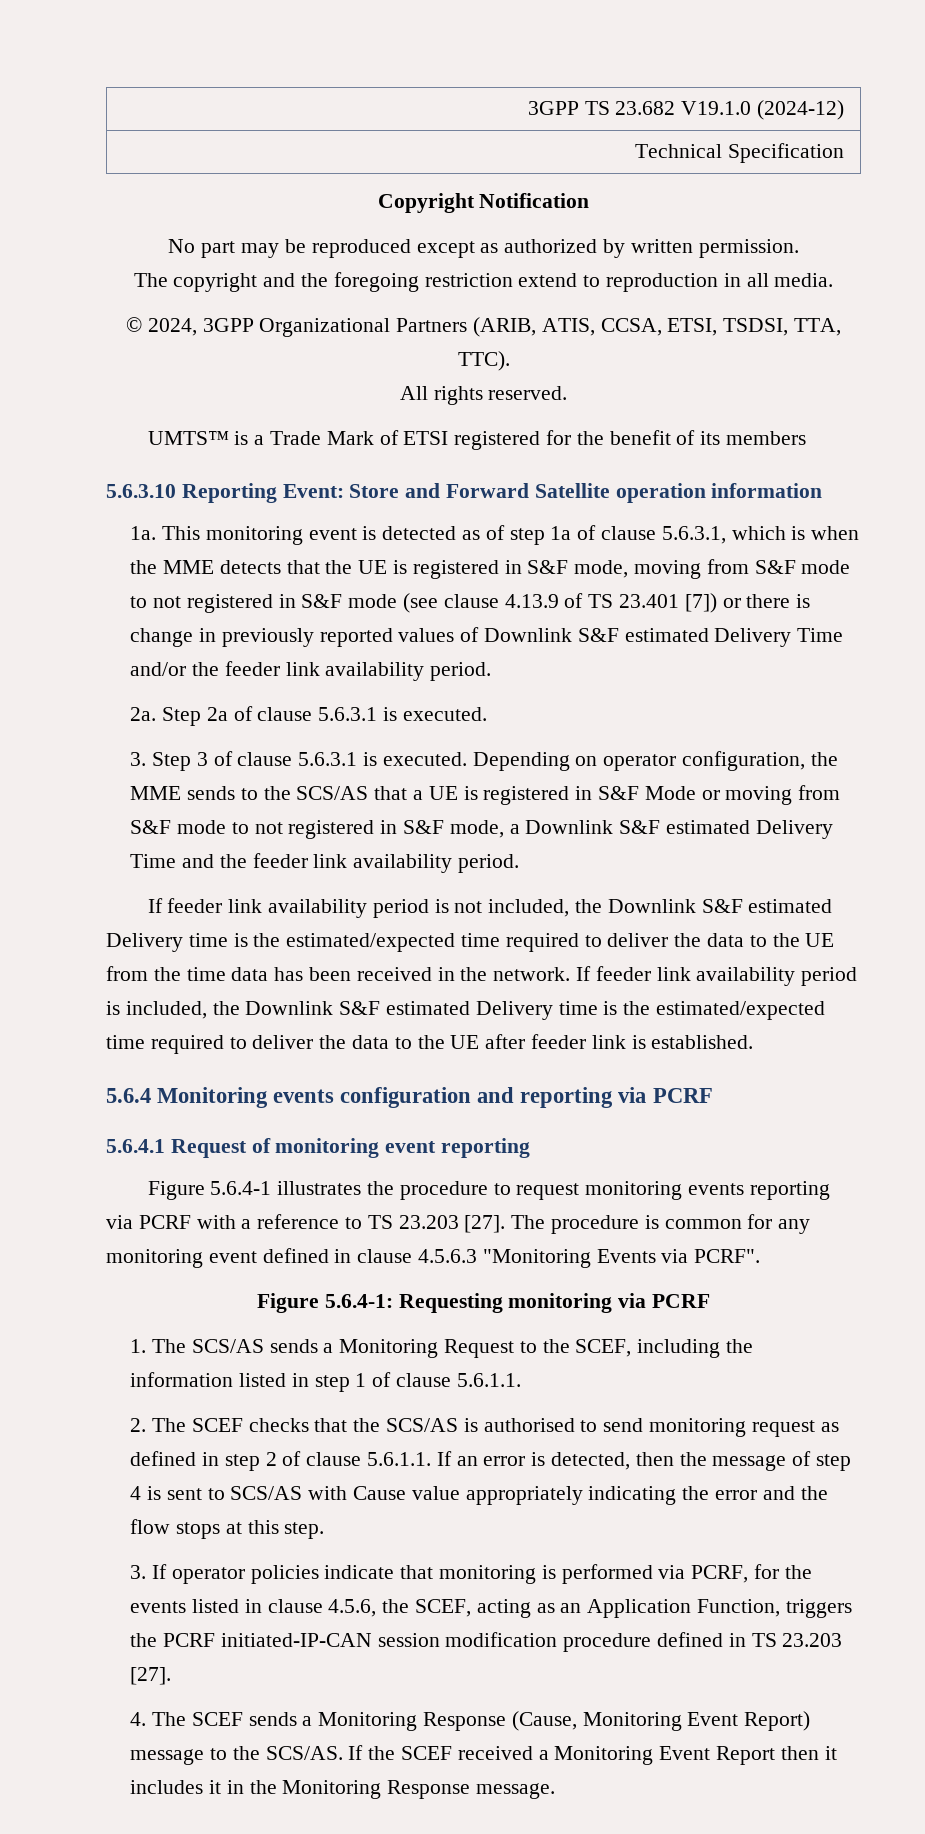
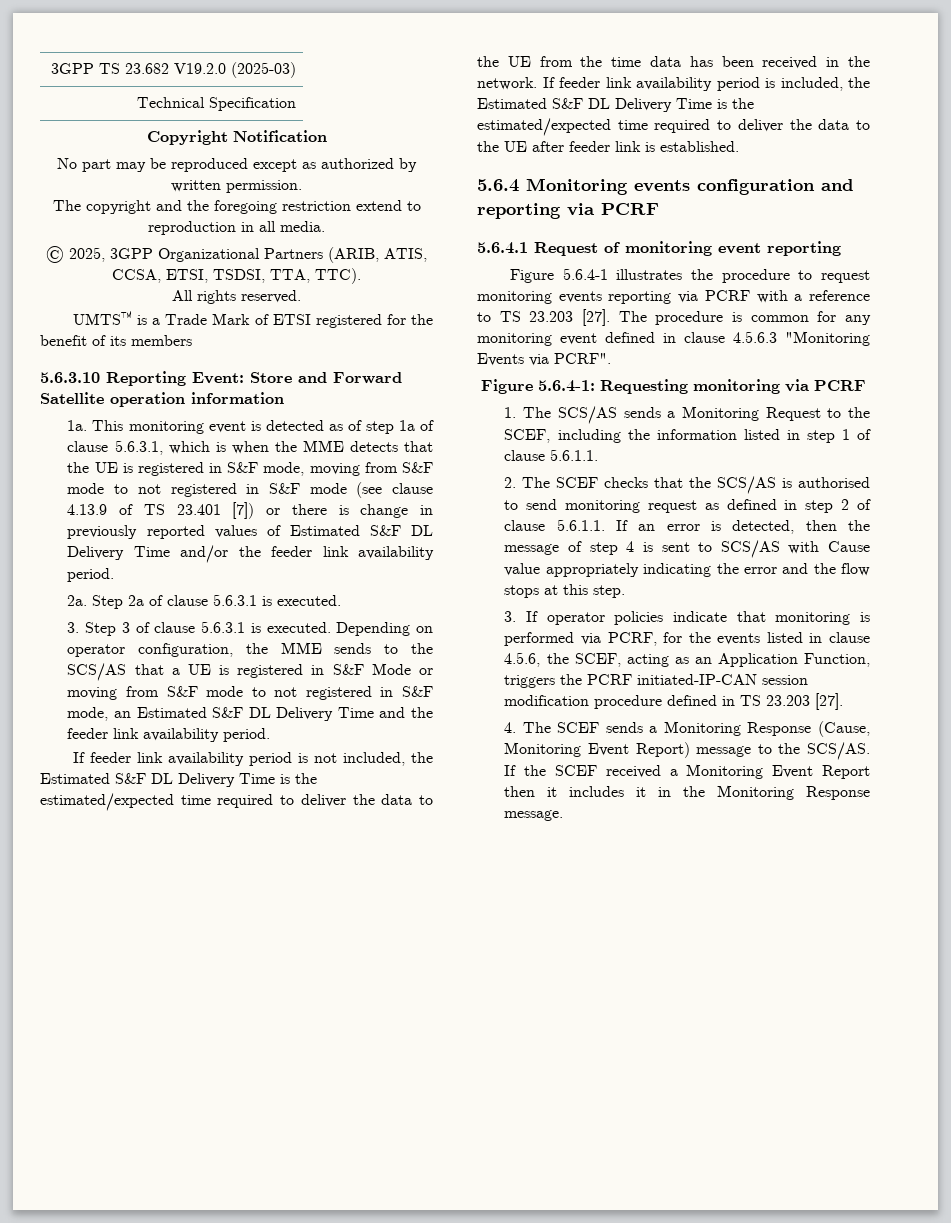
- 3GPP TS 23.682 V19.1.0 (2024-12)
+ 3GPP TS 23.682 V19.2.0 (2025-03)
- © 2024, 3GPP Organizational Partners (ARIB, ATIS, CCSA, ETSI, TSDSI, TTA, TTC).
+ © 2025, 3GPP Organizational Partners (ARIB, ATIS, CCSA, ETSI, TSDSI, TTA, TTC).
- This monitoring event is detected as of step 1a of clause 5.6.3.1, which is when the MME detects that the UE is registered in S&F mode, moving from S&F mode to not registered in S&F mode (see clause 4.13.9 of TS 23.401 [7]) or there is change in previously reported values of Downlink S&F estimated Delivery Time and/or the feeder link availability period.
+ This monitoring event is detected as of step 1a of clause 5.6.3.1, which is when the MME detects that the UE is registered in S&F mode, moving from S&F mode to not registered in S&F mode (see clause 4.13.9 of TS 23.401 [7]) or there is change in previously reported values of Estimated S&F DL Delivery Time and/or the feeder link availability period.
- Depending on operator configuration, the MME sends to the SCS/AS that a UE is registered in S&F Mode or moving from S&F mode to not registered in S&F mode, a Downlink S&F estimated Delivery Time and the feeder link availability period.
+ Depending on operator configuration, the MME sends to the SCS/AS that a UE is registered in S&F Mode or moving from S&F mode to not registered in S&F mode, an Estimated S&F DL Delivery Time and the feeder link availability period.
- If feeder link availability period is not included, the Downlink S&F estimated Delivery time is the estimated/expected time required to deliver the data to the UE from the time data has been received in the network.
+ If feeder link availability period is not included, the Estimated S&F DL Delivery Time is the estimated/expected time required to deliver the data to the UE from the time data has been received in the network.
- If feeder link availability period is included, the Downlink S&F estimated Delivery time is the estimated/expected time required to deliver the data to the UE after feeder link is established.
+ If feeder link availability period is included, the Estimated S&F DL Delivery Time is the estimated/expected time required to deliver the data to the UE after feeder link is established.

